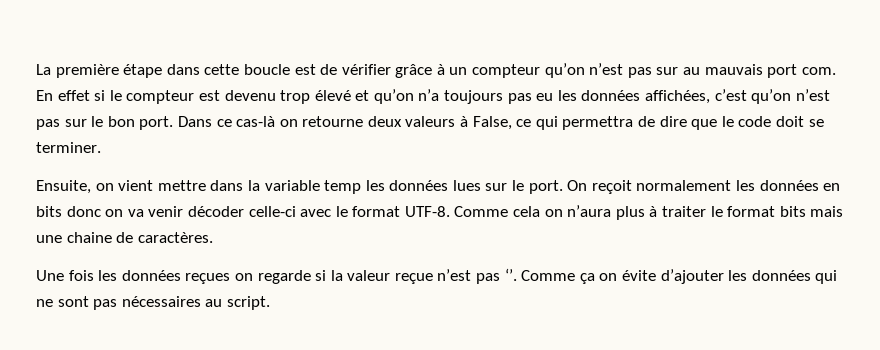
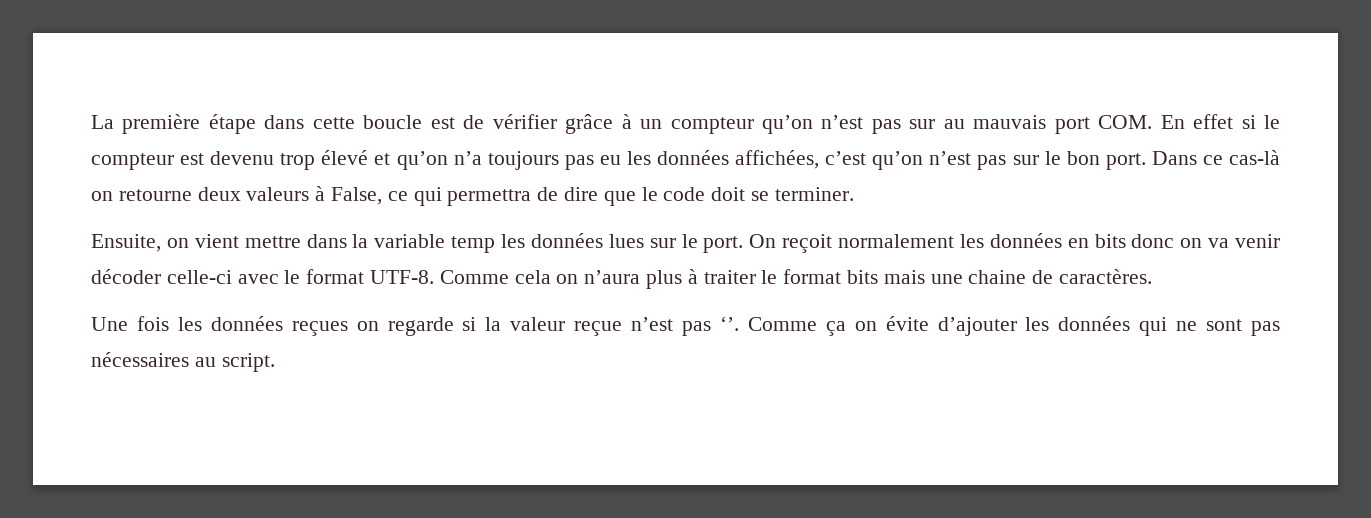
- La première étape dans cette boucle est de vérifier grâce à un compteur qu’on n’est pas sur au mauvais port com. En effet si le compteur est devenu trop élevé et qu’on n’a toujours pas eu les données affichées, c’est qu’on n’est pas sur le bon port.
+ La première étape dans cette boucle est de vérifier grâce à un compteur qu’on n’est pas sur au mauvais port COM. En effet si le compteur est devenu trop élevé et qu’on n’a toujours pas eu les données affichées, c’est qu’on n’est pas sur le bon port.

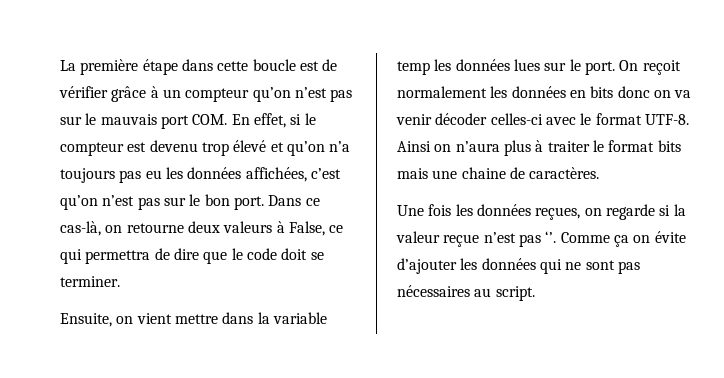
- La première étape dans cette boucle est de vérifier grâce à un compteur qu’on n’est pas sur au mauvais port COM. En effet si le compteur est devenu trop élevé et qu’on n’a toujours pas eu les données affichées, c’est qu’on n’est pas sur le bon port.
+ La première étape dans cette boucle est de vérifier grâce à un compteur qu’on n’est pas sur le mauvais port COM. En effet, si le compteur est devenu trop élevé et qu’on n’a toujours pas eu les données affichées, c’est qu’on n’est pas sur le bon port.
- Dans ce cas-là on retourne deux valeurs à False, ce qui permettra de dire que le code doit se terminer.
+ Dans ce cas-là, on retourne deux valeurs à False, ce qui permettra de dire que le code doit se terminer.
- On reçoit normalement les données en bits donc on va venir décoder celle-ci avec le format UTF-8.
+ On reçoit normalement les données en bits donc on va venir décoder celles-ci avec le format UTF-8.
- Comme cela on n’aura plus à traiter le format bits mais une chaine de caractères.
+ Ainsi on n’aura plus à traiter le format bits mais une chaine de caractères.
- Une fois les données reçues on regarde si la valeur reçue n’est pas ‘’.
+ Une fois les données reçues, on regarde si la valeur reçue n’est pas ‘’.

